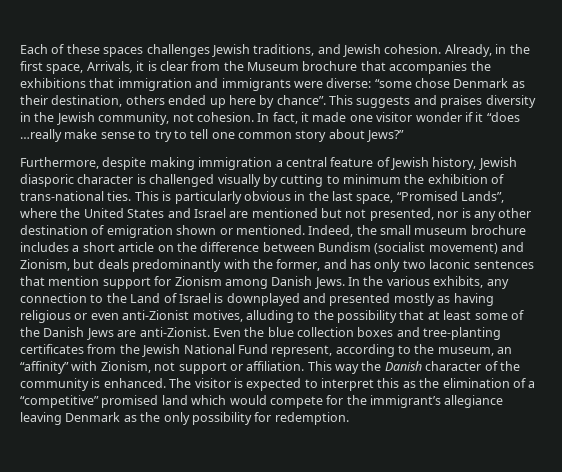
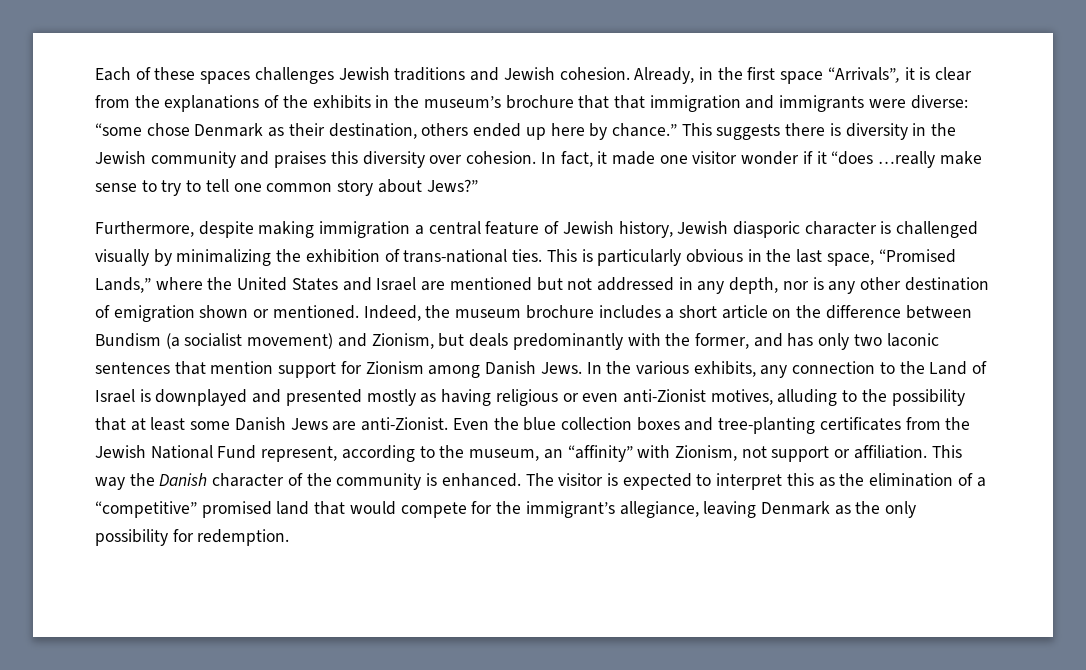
- Each of these spaces challenges Jewish traditions, and Jewish cohesion.
+ Each of these spaces challenges Jewish traditions and Jewish cohesion.
- Already, in the first space, Arrivals, it is clear from the Museum brochure that accompanies the exhibitions that immigration and immigrants were diverse: “some chose Denmark as their destination, others ended up here by chance”.
+ Already, in the first space “Arrivals”, it is clear from the explanations of the exhibits in the museum’s brochure that that immigration and immigrants were diverse: “some chose Denmark as their destination, others ended up here by chance.”
- This suggests and praises diversity in the Jewish community, not cohesion.
+ This suggests there is diversity in the Jewish community and praises this diversity over cohesion.
- Furthermore, despite making immigration a central feature of Jewish history, Jewish diasporic character is challenged visually by cutting to minimum the exhibition of trans-national ties.
+ Furthermore, despite making immigration a central feature of Jewish history, Jewish diasporic character is challenged visually by minimalizing the exhibition of trans-national ties.
- This is particularly obvious in the last space, “Promised Lands”, where the United States and Israel are mentioned but not presented, nor is any other destination of emigration shown or mentioned.
+ This is particularly obvious in the last space, “Promised Lands,” where the United States and Israel are mentioned but not addressed in any depth, nor is any other destination of emigration shown or mentioned.
- Indeed, the small museum brochure includes a short article on the difference between Bundism (socialist movement) and Zionism, but deals predominantly with the former, and has only two laconic sentences that mention support for Zionism among Danish Jews.
+ Indeed, the museum brochure includes a short article on the difference between Bundism (a socialist movement) and Zionism, but deals predominantly with the former, and has only two laconic sentences that mention support for Zionism among Danish Jews.
- In the various exhibits, any connection to the Land of Israel is downplayed and presented mostly as having religious or even anti-Zionist motives, alluding to the possibility that at least some of the Danish Jews are anti-Zionist.
+ In the various exhibits, any connection to the Land of Israel is downplayed and presented mostly as having religious or even anti-Zionist motives, alluding to the possibility that at least some Danish Jews are anti-Zionist.
- The visitor is expected to interpret this as the elimination of a “competitive” promised land which would compete for the immigrant’s allegiance leaving Denmark as the only possibility for redemption.
+ The visitor is expected to interpret this as the elimination of a “competitive” promised land that would compete for the immigrant’s allegiance, leaving Denmark as the only possibility for redemption.

